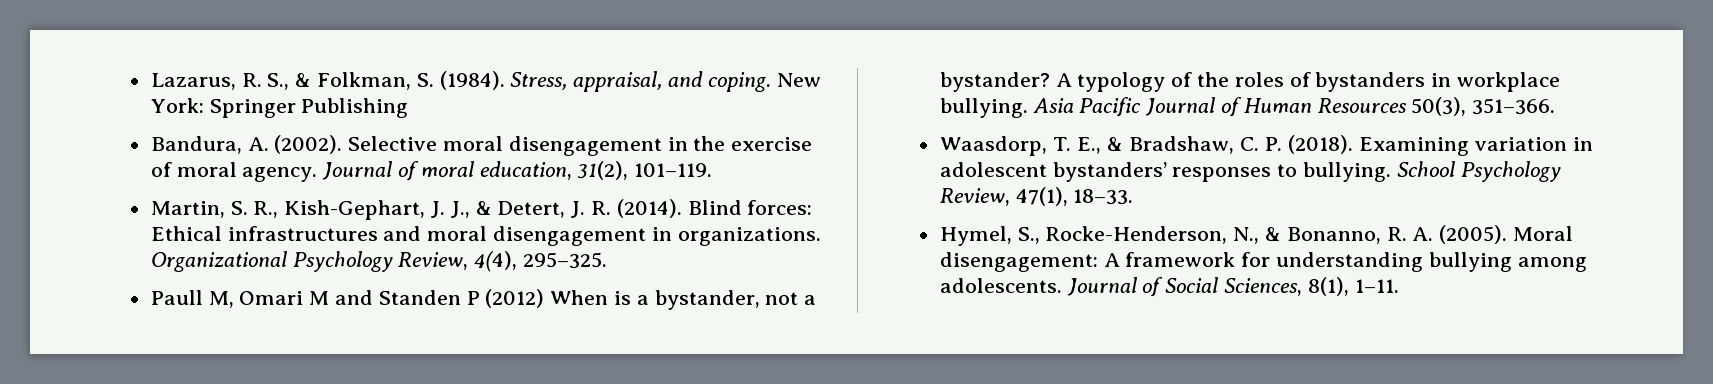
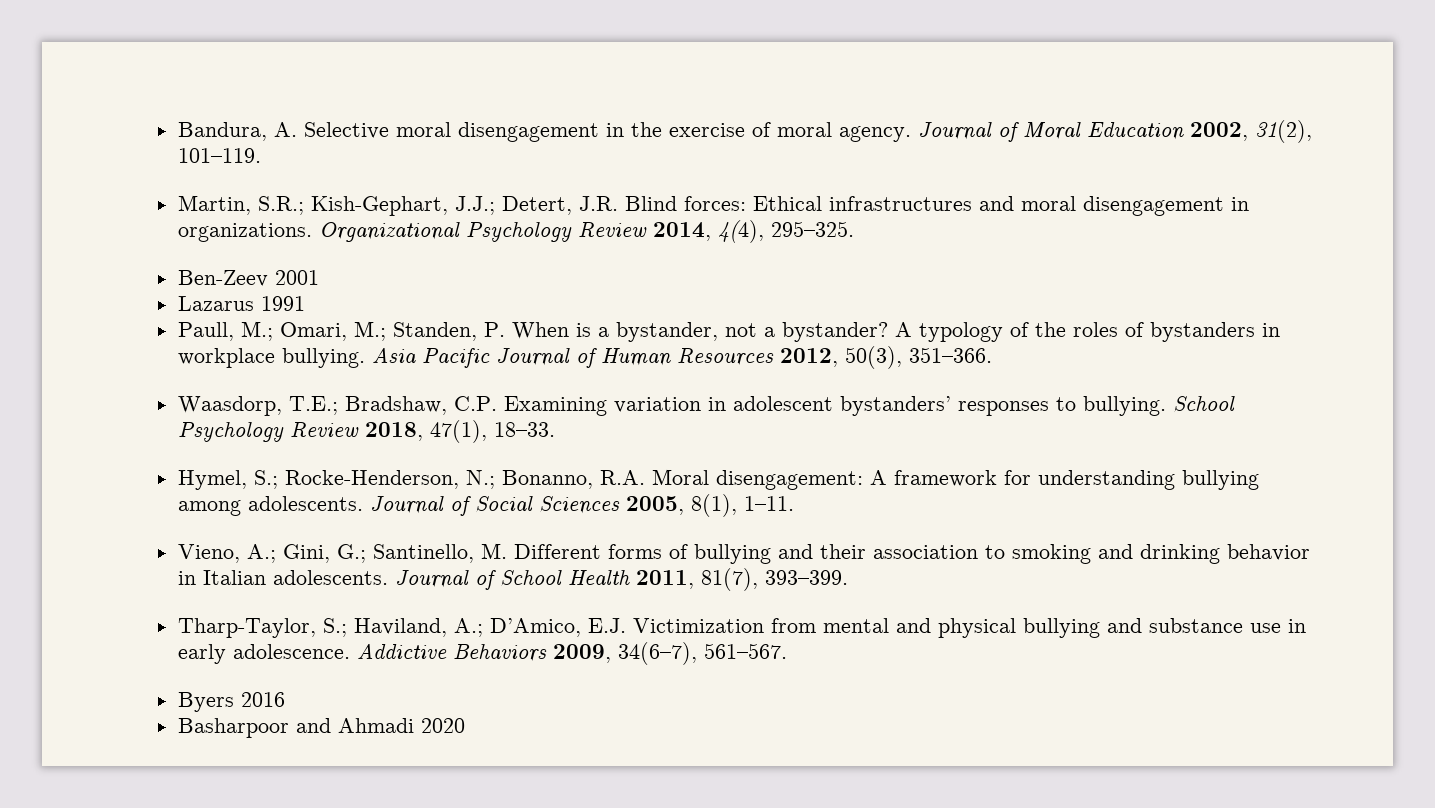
- Lazarus, R. S., & Folkman, S. (1984). Stress, appraisal, and coping. New York: Springer Publishing
- Bandura, A. (2002). Selective moral disengagement in the exercise of moral agency.
+ Bandura, A. Selective moral disengagement in the exercise of moral agency.
- Journal of moral education, 31(2), 101–119.
+ Journal of Moral Education 2002, 31(2), 101–119.
- Martin, S. R., Kish-Gephart, J. J., & Detert, J. R. (2014). Blind forces: Ethical infrastructures and moral disengagement in organizations.
+ Martin, S.R.; Kish-Gephart, J.J.; Detert, J.R. Blind forces: Ethical infrastructures and moral disengagement in organizations.
- Organizational Psychology Review, 4(4), 295–325.
+ Organizational Psychology Review 2014, 4(4), 295–325.
- Paull M, Omari M and Standen P (2012) When is a bystander, not a bystander?
+ Ben-Zeev 2001
+ Lazarus 1991
+ Paull, M.; Omari, M.; Standen, P. When is a bystander, not a bystander?
- Asia Pacific Journal of Human Resources 50(3), 351–366.
+ Asia Pacific Journal of Human Resources 2012, 50(3), 351–366.
- Waasdorp, T. E., & Bradshaw, C. P. (2018). Examining variation in adolescent bystanders’ responses to bullying.
+ Waasdorp, T.E.; Bradshaw, C.P. Examining variation in adolescent bystanders’ responses to bullying.
- School Psychology Review, 47(1), 18–33.
+ School Psychology Review 2018, 47(1), 18–33.
- Hymel, S., Rocke-Henderson, N., & Bonanno, R. A. (2005). Moral disengagement: A framework for understanding bullying among adolescents.
+ Hymel, S.; Rocke-Henderson, N.; Bonanno, R.A. Moral disengagement: A framework for understanding bullying among adolescents.
- Journal of Social Sciences, 8(1), 1–11.
+ Journal of Social Sciences 2005, 8(1), 1–11.
+ Vieno, A.; Gini, G.; Santinello, M. Different forms of bullying and their association to smoking and drinking behavior in Italian adolescents. Journal of School Health 2011, 81(7), 393–399.
+ Tharp-Taylor, S.; Haviland, A.; D’Amico, E.J. Victimization from mental and physical bullying and substance use in early adolescence. Addictive Behaviors 2009, 34(6–7), 561–567.
+ Byers 2016
+ Basharpoor and Ahmadi 2020

